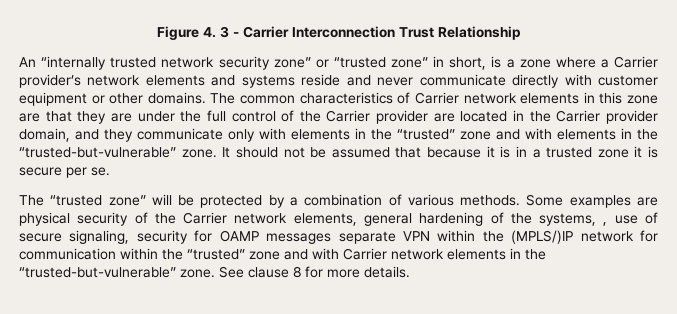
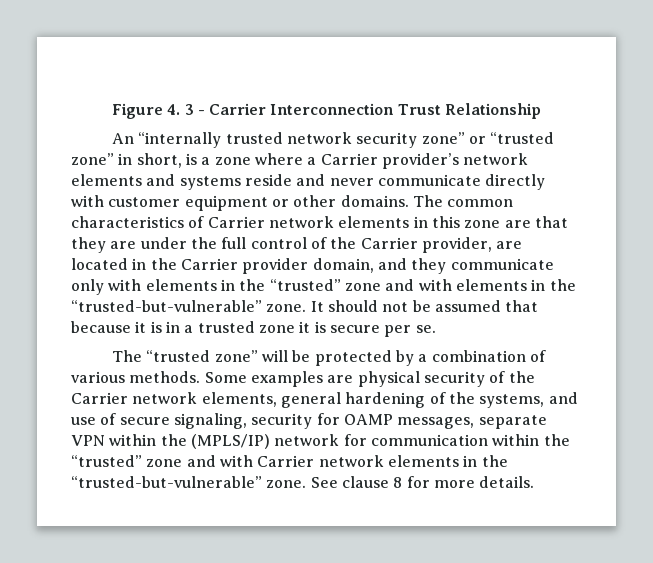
- The common characteristics of Carrier network elements in this zone are that they are under the full control of the Carrier provider are located in the Carrier provider domain, and they communicate only with elements in the “trusted” zone and with elements in the “trusted-but-vulnerable” zone.
+ The common characteristics of Carrier network elements in this zone are that they are under the full control of the Carrier provider, are located in the Carrier provider domain, and they communicate only with elements in the “trusted” zone and with elements in the “trusted-but-vulnerable” zone.
- Some examples are physical security of the Carrier network elements, general hardening of the systems, , use of secure signaling, security for OAMP messages separate VPN within the (MPLS/)IP network for communication within the “trusted” zone and with Carrier network elements in the “trusted-but-vulnerable” zone.
+ Some examples are physical security of the Carrier network elements, general hardening of the systems, and use of secure signaling, security for OAMP messages, separate VPN within the (MPLS/IP) network for communication within the “trusted” zone and with Carrier network elements in the “trusted-but-vulnerable” zone.

